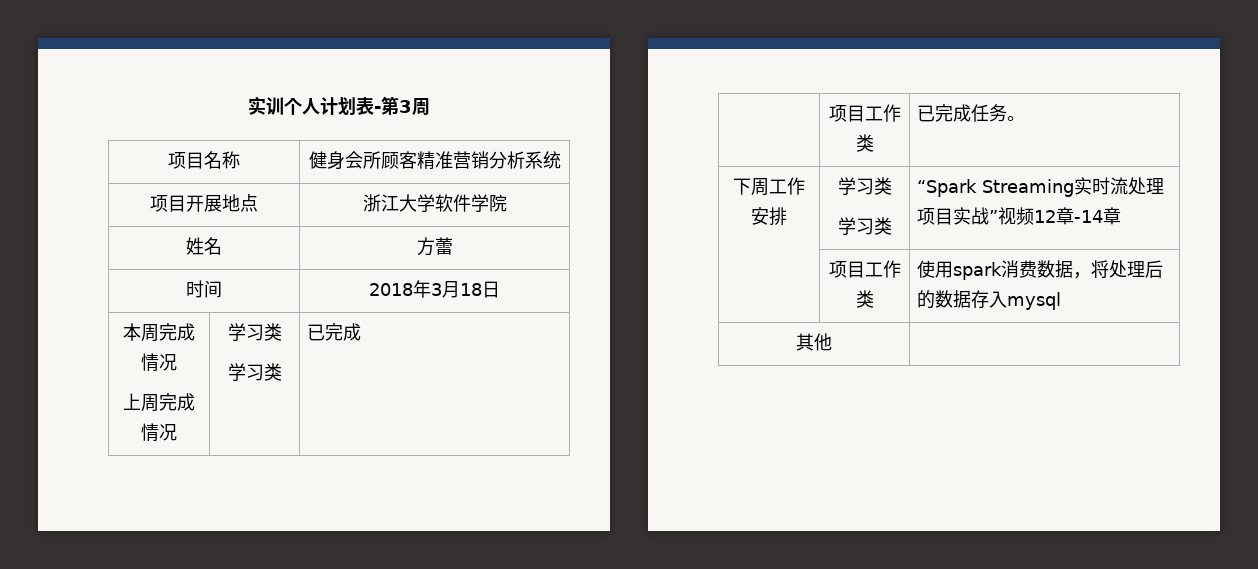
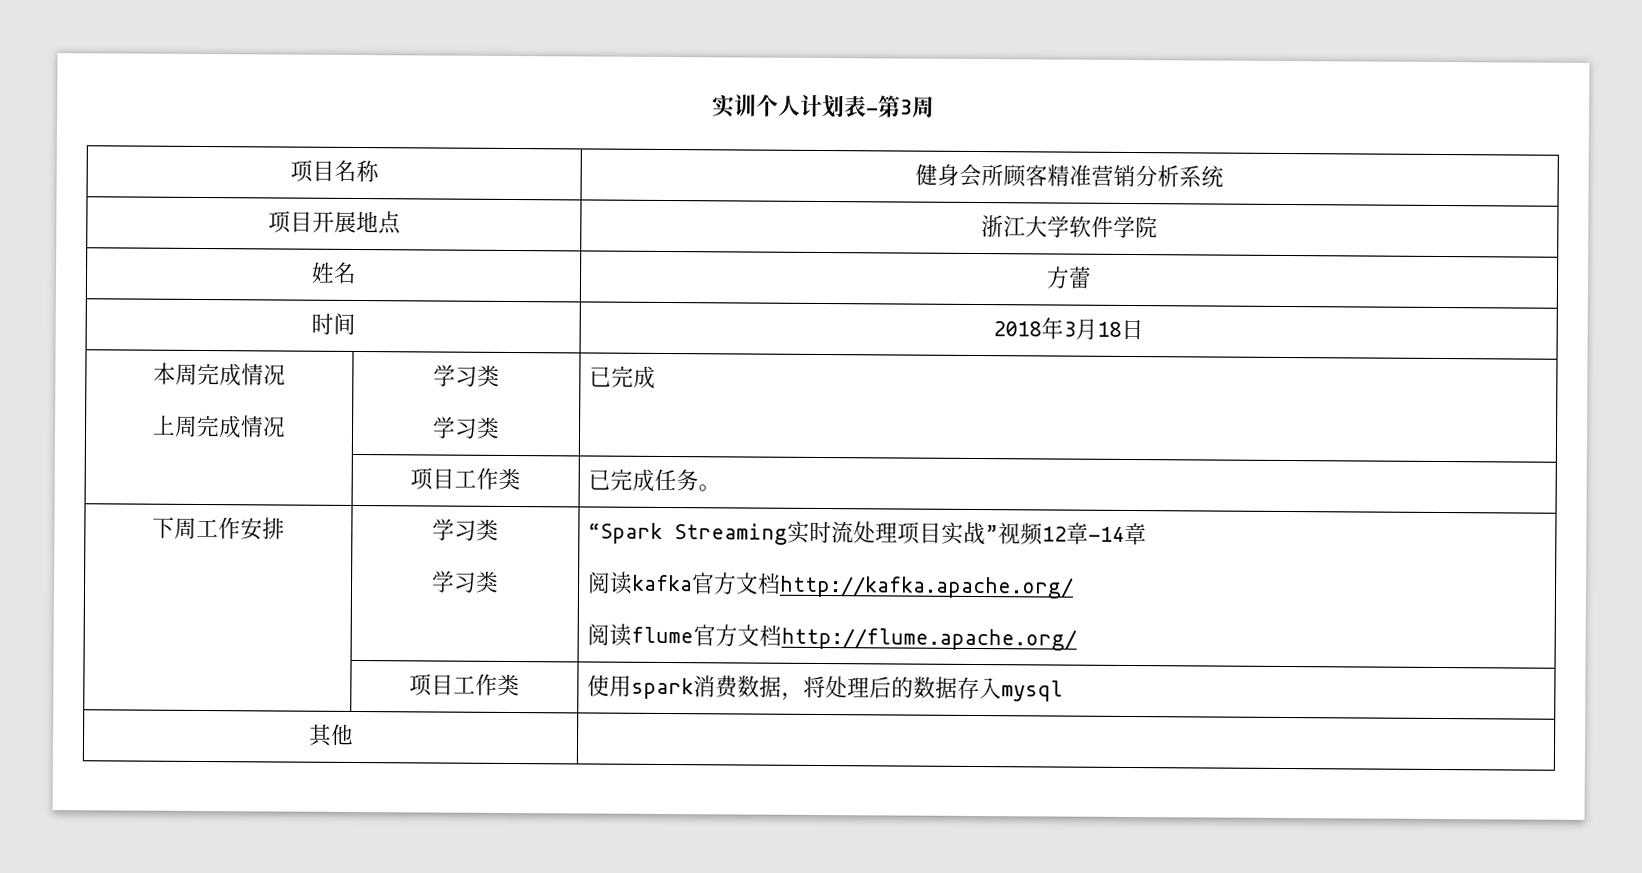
  下周工作安排 | 学习类
  学习类 | “Spark Streaming实时流处理项目实战”视频12章-14章
+ 阅读kafka官方文档http://kafka.apache.org/
+ 阅读flume官方文档http://flume.apache.org/

